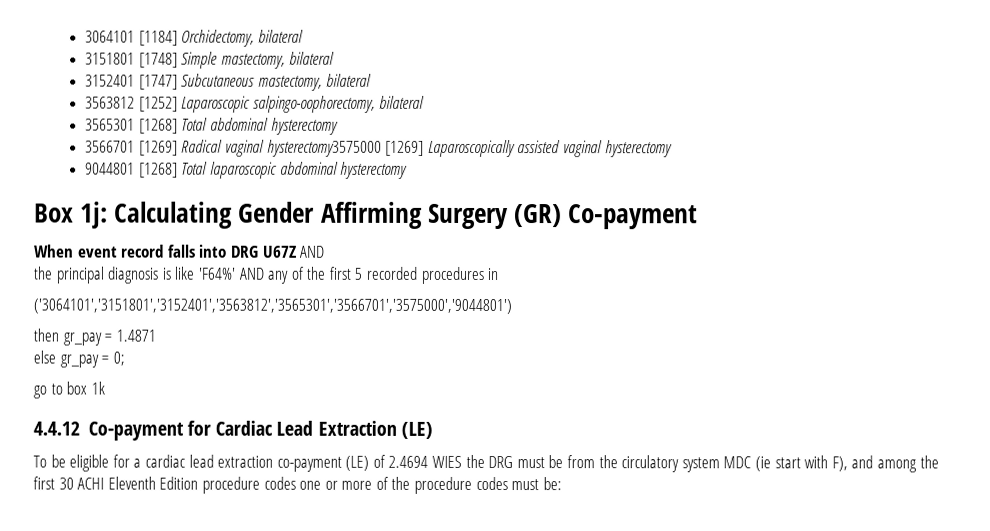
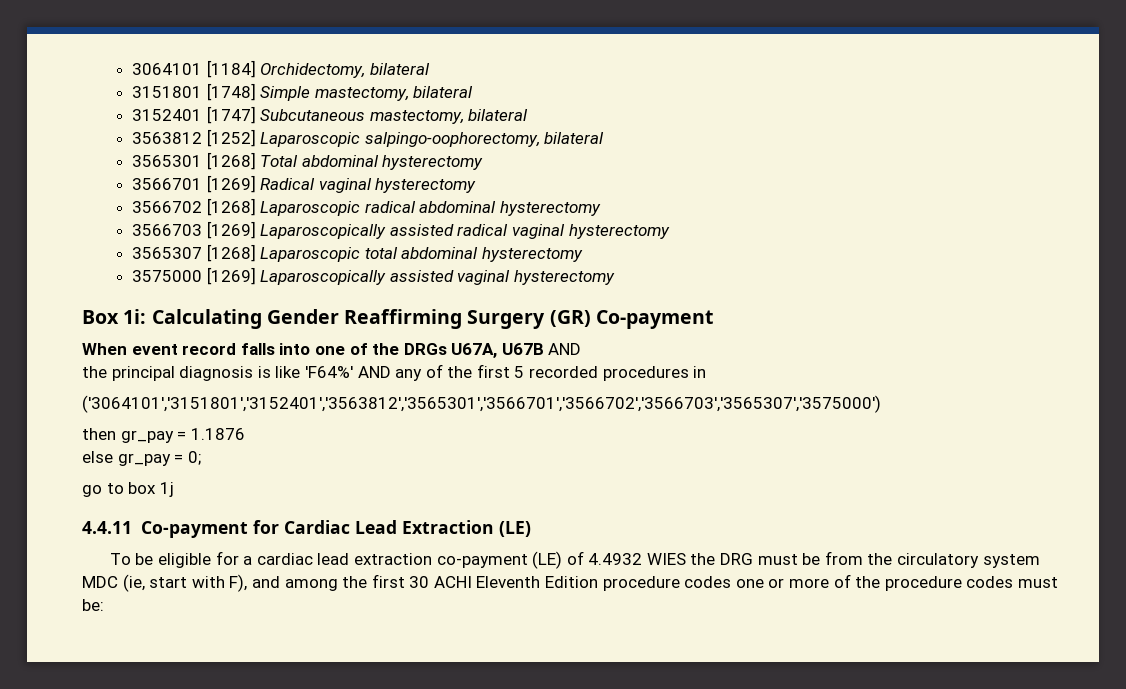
- 3566701 [1269] Radical vaginal hysterectomy3575000 [1269] Laparoscopically assisted vaginal hysterectomy
+ 3566701 [1269] Radical vaginal hysterectomy
+ 3566702 [1268] Laparoscopic radical abdominal hysterectomy
+ 3566703 [1269] Laparoscopically assisted radical vaginal hysterectomy
+ 3565307 [1268] Laparoscopic total abdominal hysterectomy
+ 3575000 [1269] Laparoscopically assisted vaginal hysterectomy
- 9044801 [1268] Total laparoscopic abdominal hysterectomy
- Box 1j: Calculating Gender Affirming Surgery (GR) Co-payment
+ Box 1i: Calculating Gender Reaffirming Surgery (GR) Co-payment
- When event record falls into DRG U67Z AND
+ When event record falls into one of the DRGs U67A, U67B AND
- ('3064101','3151801','3152401','3563812','3565301','3566701','3575000','9044801')
+ ('3064101','3151801','3152401','3563812','3565301','3566701','3566702','3566703','3565307','3575000')
- then gr_pay = 1.4871
+ then gr_pay = 1.1876
- go to box 1k
- 4.4.12 Co-payment for Cardiac Lead Extraction (LE)
+ go to box 1j
+ 4.4.11 Co-payment for Cardiac Lead Extraction (LE)
- To be eligible for a cardiac lead extraction co-payment (LE) of 2.4694 WIES the DRG must be from the circulatory system MDC (ie start with F), and among the first 30 ACHI Eleventh Edition procedure codes one or more of the procedure codes must be:
+ To be eligible for a cardiac lead extraction co-payment (LE) of 4.4932 WIES the DRG must be from the circulatory system MDC (ie, start with F), and among the first 30 ACHI Eleventh Edition procedure codes one or more of the procedure codes must be:

